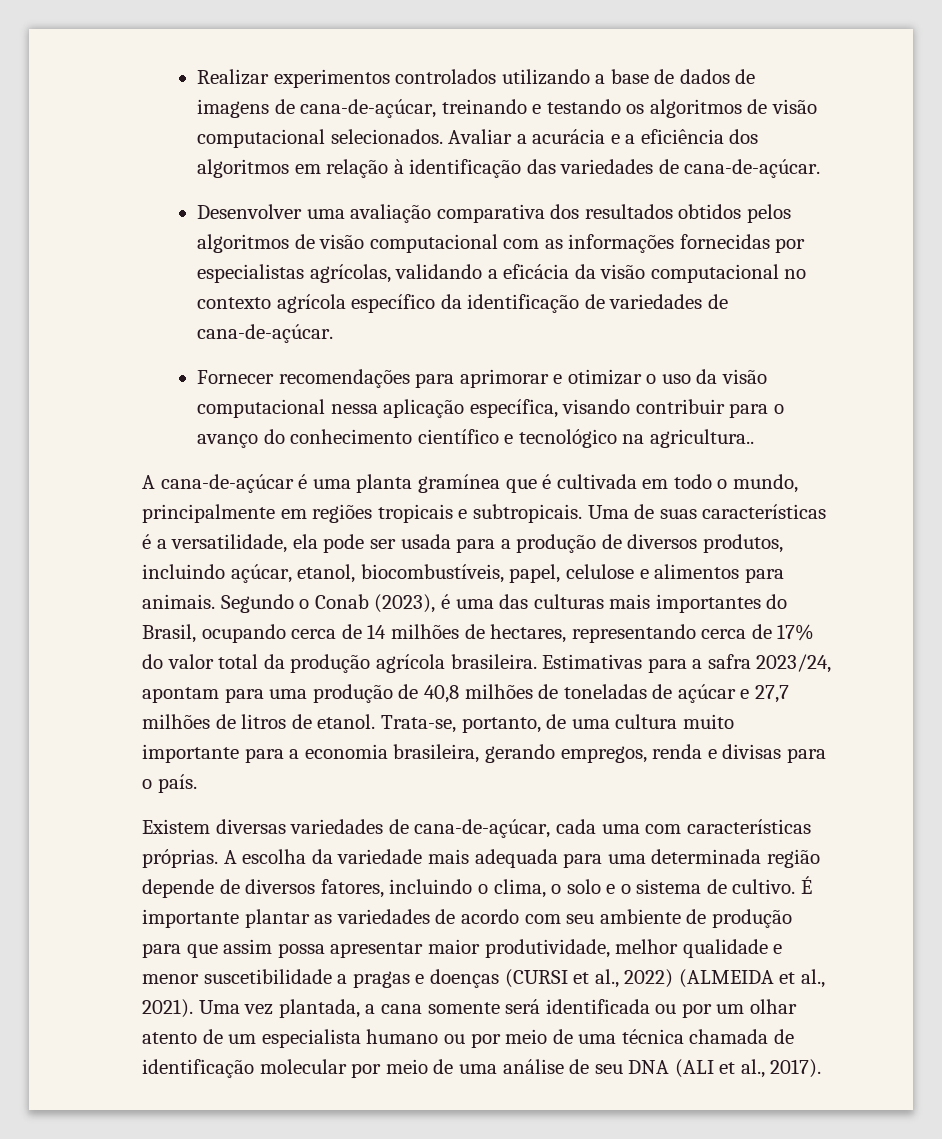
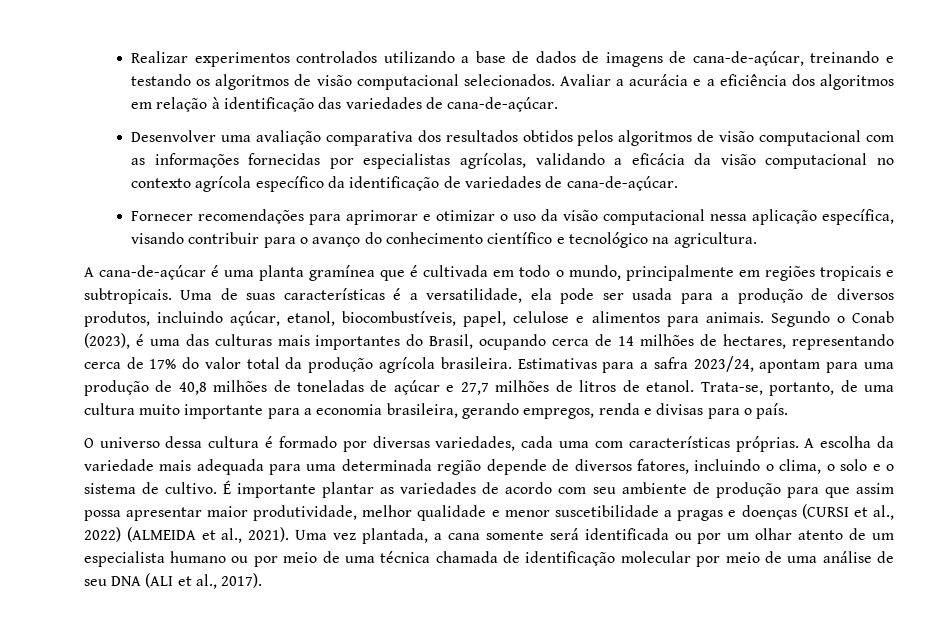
- Fornecer recomendações para aprimorar e otimizar o uso da visão computacional nessa aplicação específica, visando contribuir para o avanço do conhecimento científico e tecnológico na agricultura..
+ Fornecer recomendações para aprimorar e otimizar o uso da visão computacional nessa aplicação específica, visando contribuir para o avanço do conhecimento científico e tecnológico na agricultura.
- Existem diversas variedades de cana-de-açúcar, cada uma com características próprias.
+ O universo dessa cultura é formado por diversas variedades, cada uma com características próprias.

